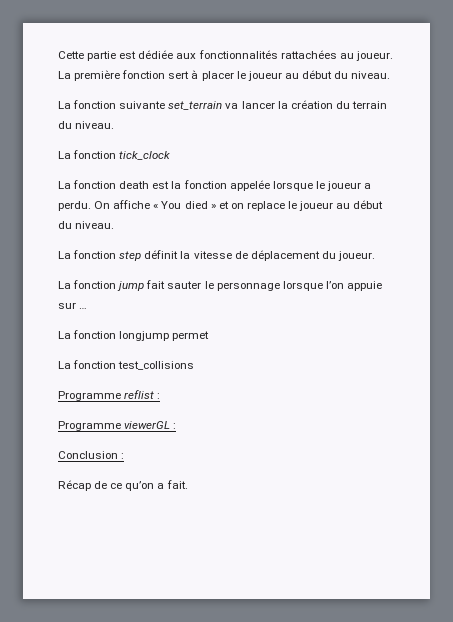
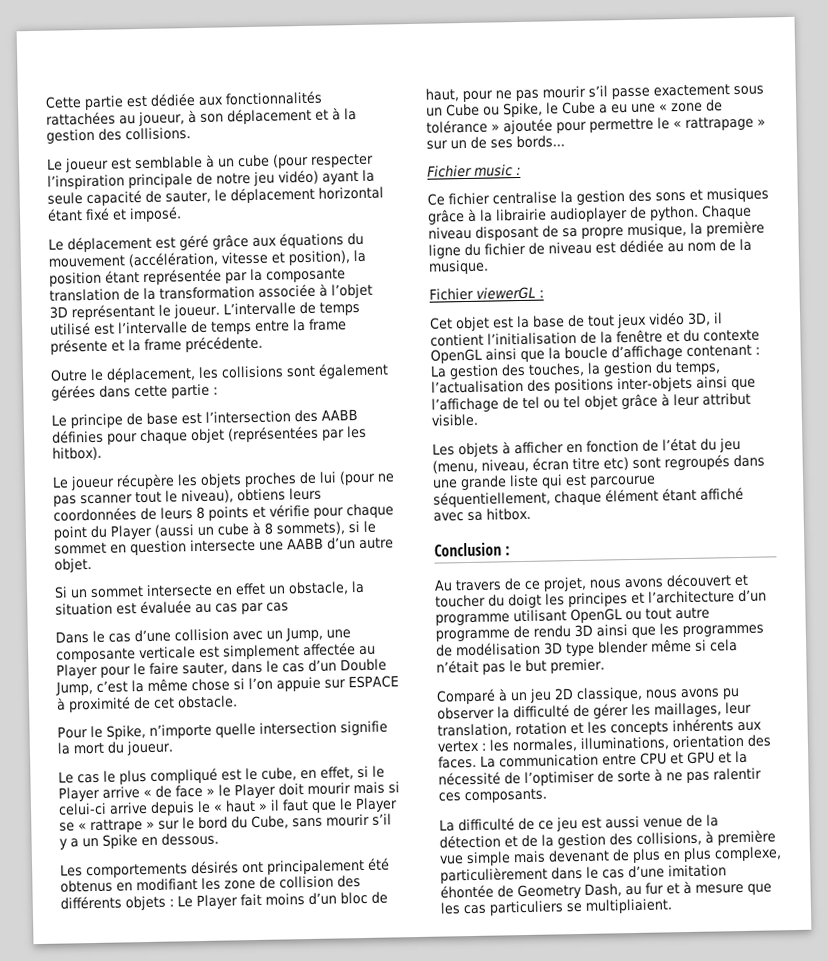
- Cette partie est dédiée aux fonctionnalités rattachées au joueur. La première fonction sert à placer le joueur au début du niveau.
- La fonction suivante set_terrain va lancer la création du terrain du niveau.
- La fonction tick_clock
- La fonction death est la fonction appelée lorsque le joueur a perdu. On affiche « You died » et on replace le joueur au début du niveau.
- La fonction step définit la vitesse de déplacement du joueur.
- La fonction jump fait sauter le personnage lorsque l’on appuie sur …
- La fonction longjump permet
- La fonction test_collisions
- Programme reflist :
- Programme viewerGL :
+ Cette partie est dédiée aux fonctionnalités rattachées au joueur, à son déplacement et à la gestion des collisions.
+ Le joueur est semblable à un cube (pour respecter l’inspiration principale de notre jeu vidéo) ayant la seule capacité de sauter, le déplacement horizontal étant fixé et imposé.
+ Le déplacement est géré grâce aux équations du mouvement (accélération, vitesse et position), la position étant représentée par la composante translation de la transformation associée à l’objet 3D représentant le joueur. L’intervalle de temps utilisé est l’intervalle de temps entre la frame présente et la frame précédente.
+ Outre le déplacement, les collisions sont également gérées dans cette partie :
+ Le principe de base est l’intersection des AABB définies pour chaque objet (représentées par les hitbox).
+ Le joueur récupère les objets proches de lui (pour ne pas scanner tout le niveau), obtiens leurs coordonnées de leurs 8 points et vérifie pour chaque point du Player (aussi un cube à 8 sommets), si le sommet en question intersecte une AABB d’un autre objet.
+ Si un sommet intersecte en effet un obstacle, la situation est évaluée au cas par cas
+ Dans le cas d’une collision avec un Jump, une composante verticale est simplement affectée au Player pour le faire sauter, dans le cas d’un Double Jump, c’est la même chose si l’on appuie sur ESPACE à proximité de cet obstacle.
+ Pour le Spike, n’importe quelle intersection signifie la mort du joueur.
+ Le cas le plus compliqué est le cube, en effet, si le Player arrive « de face » le Player doit mourir mais si celui-ci arrive depuis le « haut » il faut que le Player se « rattrape » sur le bord du Cube, sans mourir s’il y a un Spike en dessous.
+ Les comportements désirés ont principalement été obtenus en modifiant les zone de collision des différents objets : Le Player fait moins d’un bloc de haut, pour ne pas mourir s’il passe exactement sous un Cube ou Spike, le Cube a eu une « zone de tolérance » ajoutée pour permettre le « rattrapage » sur un de ses bords...
+ Fichier music :
+ Ce fichier centralise la gestion des sons et musiques grâce à la librairie audioplayer de python. Chaque niveau disposant de sa propre musique, la première ligne du fichier de niveau est dédiée au nom de la musique.
+ Fichier viewerGL :
+ Cet objet est la base de tout jeux vidéo 3D, il contient l’initialisation de la fenêtre et du contexte OpenGL ainsi que la boucle d’affichage contenant : La gestion des touches, la gestion du temps, l’actualisation des positions inter-objets ainsi que l’affichage de tel ou tel objet grâce à leur attribut visible.
+ Les objets à afficher en fonction de l’état du jeu (menu, niveau, écran titre etc) sont regroupés dans une grande liste qui est parcourue séquentiellement, chaque élément étant affiché avec sa hitbox.
  Conclusion :
- Récap de ce qu’on a fait.
+ Au travers de ce projet, nous avons découvert et toucher du doigt les principes et l’architecture d’un programme utilisant OpenGL ou tout autre programme de rendu 3D ainsi que les programmes de modélisation 3D type blender même si cela n’était pas le but premier.
+ Comparé à un jeu 2D classique, nous avons pu observer la difficulté de gérer les maillages, leur translation, rotation et les concepts inhérents aux vertex : les normales, illuminations, orientation des faces. La communication entre CPU et GPU et la nécessité de l’optimiser de sorte à ne pas ralentir ces composants.
+ La difficulté de ce jeu est aussi venue de la détection et de la gestion des collisions, à première vue simple mais devenant de plus en plus complexe, particulièrement dans le cas d’une imitation éhontée de Geometry Dash, au fur et à mesure que les cas particuliers se multipliaient.

